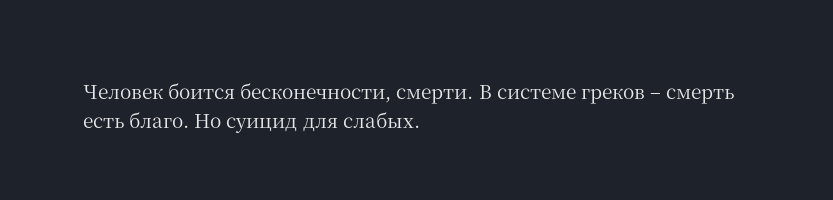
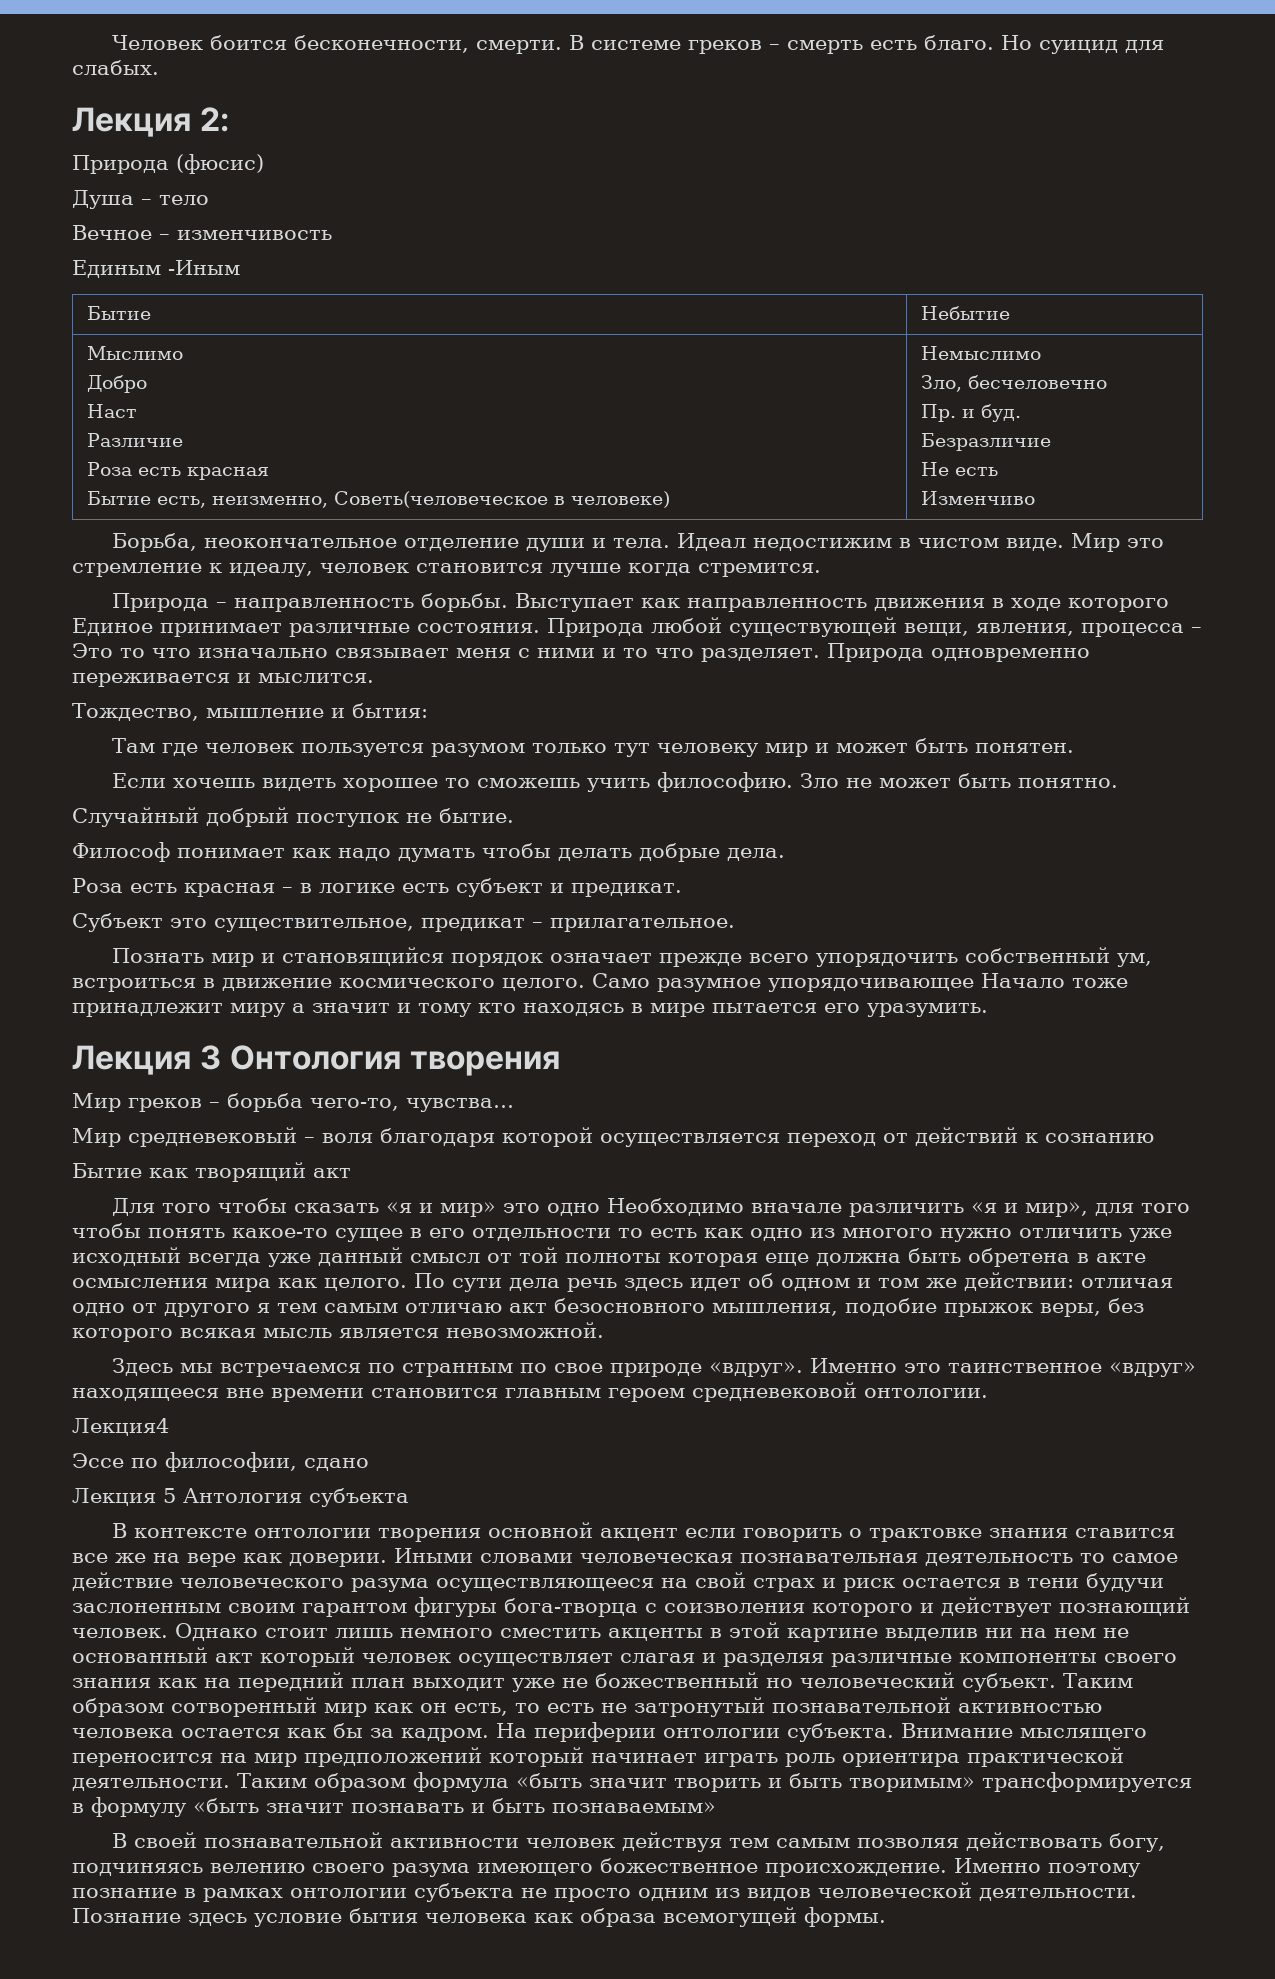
+ Лекция 2:
+ Природа (фюсис)
+ Душа – тело
+ Вечное – изменчивость
+ Единым -Иным
+ Бытие | Небытие
+ Мыслимо
+ Добро
+ Наст
+ Различие
+ Роза есть красная
+ Бытие есть, неизменно, Советь(человеческое в человеке) | Немыслимо
+ Зло, бесчеловечно
+ Пр. и буд.
+ Безразличие
+ Не есть
+ Изменчиво
+ Борьба, неокончательное отделение души и тела. Идеал недостижим в чистом виде. Мир это стремление к идеалу, человек становится лучше когда стремится.
+ Природа – направленность борьбы. Выступает как направленность движения в ходе которого Единое принимает различные состояния. Природа любой существующей вещи, явления, процесса – Это то что изначально связывает меня с ними и то что разделяет. Природа одновременно переживается и мыслится.
+ Тождество, мышление и бытия:
+ Там где человек пользуется разумом только тут человеку мир и может быть понятен.
+ Если хочешь видеть хорошее то сможешь учить философию. Зло не может быть понятно.
+ Случайный добрый поступок не бытие.
+ Философ понимает как надо думать чтобы делать добрые дела.
+ Роза есть красная – в логике есть субъект и предикат.
+ Субъект это существительное, предикат – прилагательное.
+ Познать мир и становящийся порядок означает прежде всего упорядочить собственный ум, встроиться в движение космического целого. Само разумное упорядочивающее Начало тоже принадлежит миру а значит и тому кто находясь в мире пытается его уразумить.
+ Лекция 3 Онтология творения
+ Мир греков – борьба чего-то, чувства…
+ Мир средневековый – воля благодаря которой осуществляется переход от действий к сознанию
+ Бытие как творящий акт
+ Для того чтобы сказать «я и мир» это одно Необходимо вначале различить «я и мир», для того чтобы понять какое-то сущее в его отдельности то есть как одно из многого нужно отличить уже исходный всегда уже данный смысл от той полноты которая еще должна быть обретена в акте осмысления мира как целого. По сути дела речь здесь идет об одном и том же действии: отличая одно от другого я тем самым отличаю акт безосновного мышления, подобие прыжок веры, без которого всякая мысль является невозможной.
+ Здесь мы встречаемся по странным по свое природе «вдруг». Именно это таинственное «вдруг» находящееся вне времени становится главным героем средневековой онтологии.
+ Лекция4
+ Эссе по философии, сдано
+ Лекция 5 Антология субъекта
+ В контексте онтологии творения основной акцент если говорить о трактовке знания ставится все же на вере как доверии. Иными словами человеческая познавательная деятельность то самое действие человеческого разума осуществляющееся на свой страх и риск остается в тени будучи заслоненным своим гарантом фигуры бога-творца с соизволения которого и действует познающий человек. Однако стоит лишь немного сместить акценты в этой картине выделив ни на нем не основанный акт который человек осуществляет слагая и разделяя различные компоненты своего знания как на передний план выходит уже не божественный но человеческий субъект. Таким образом сотворенный мир как он есть, то есть не затронутый познавательной активностью человека остается как бы за кадром. На периферии онтологии субъекта. Внимание мыслящего переносится на мир предположений который начинает играть роль ориентира практической деятельности. Таким образом формула «быть значит творить и быть творимым» трансформируется в формулу «быть значит познавать и быть познаваемым»
+ В своей познавательной активности человек действуя тем самым позволяя действовать богу, подчиняясь велению своего разума имеющего божественное происхождение. Именно поэтому познание в рамках онтологии субъекта не просто одним из видов человеческой деятельности. Познание здесь условие бытия человека как образа всемогущей формы.

